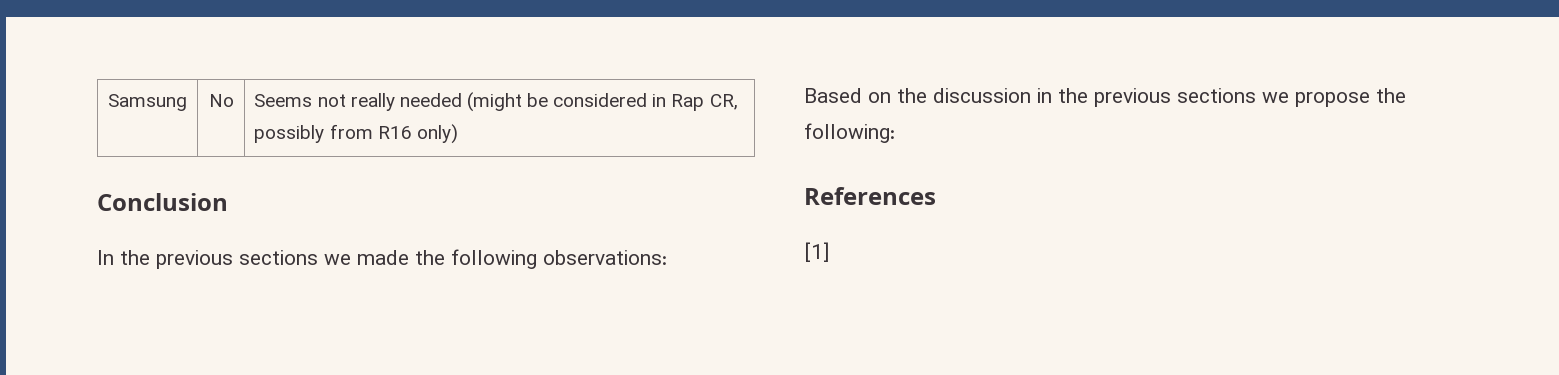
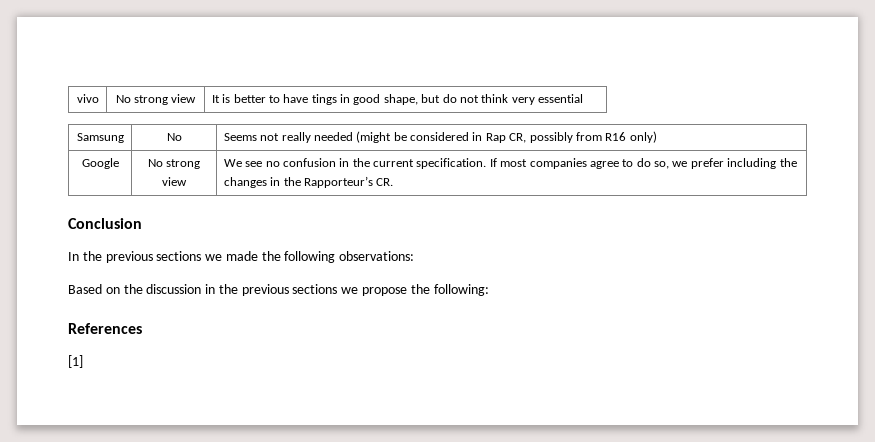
+ vivo | No strong view | It is better to have tings in good shape, but do not think very essential
+ Google | No strong view | We see no confusion in the current specification. If most companies agree to do so, we prefer including the changes in the Rapporteur’s CR.

